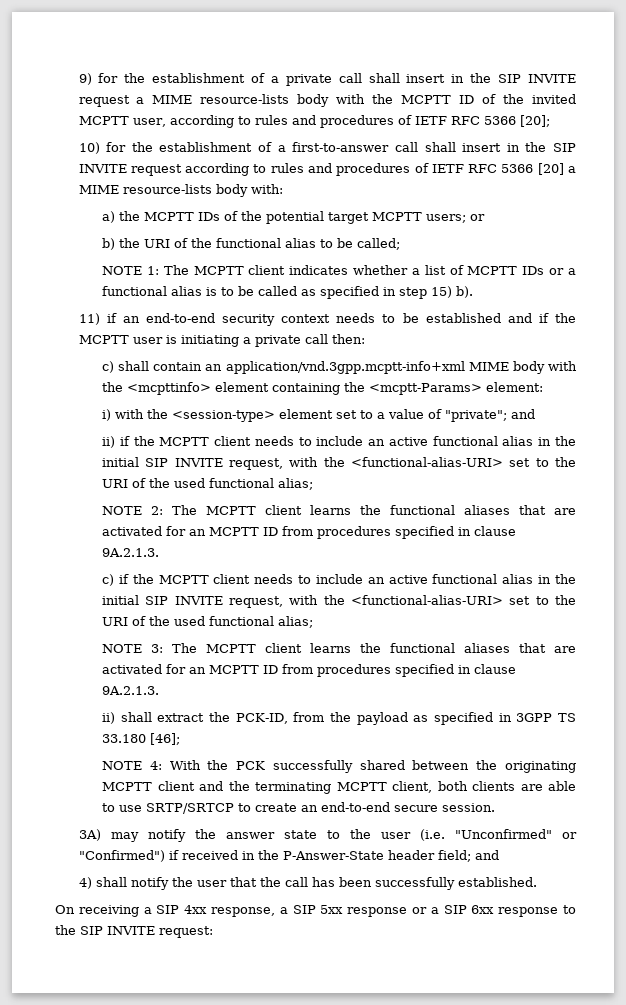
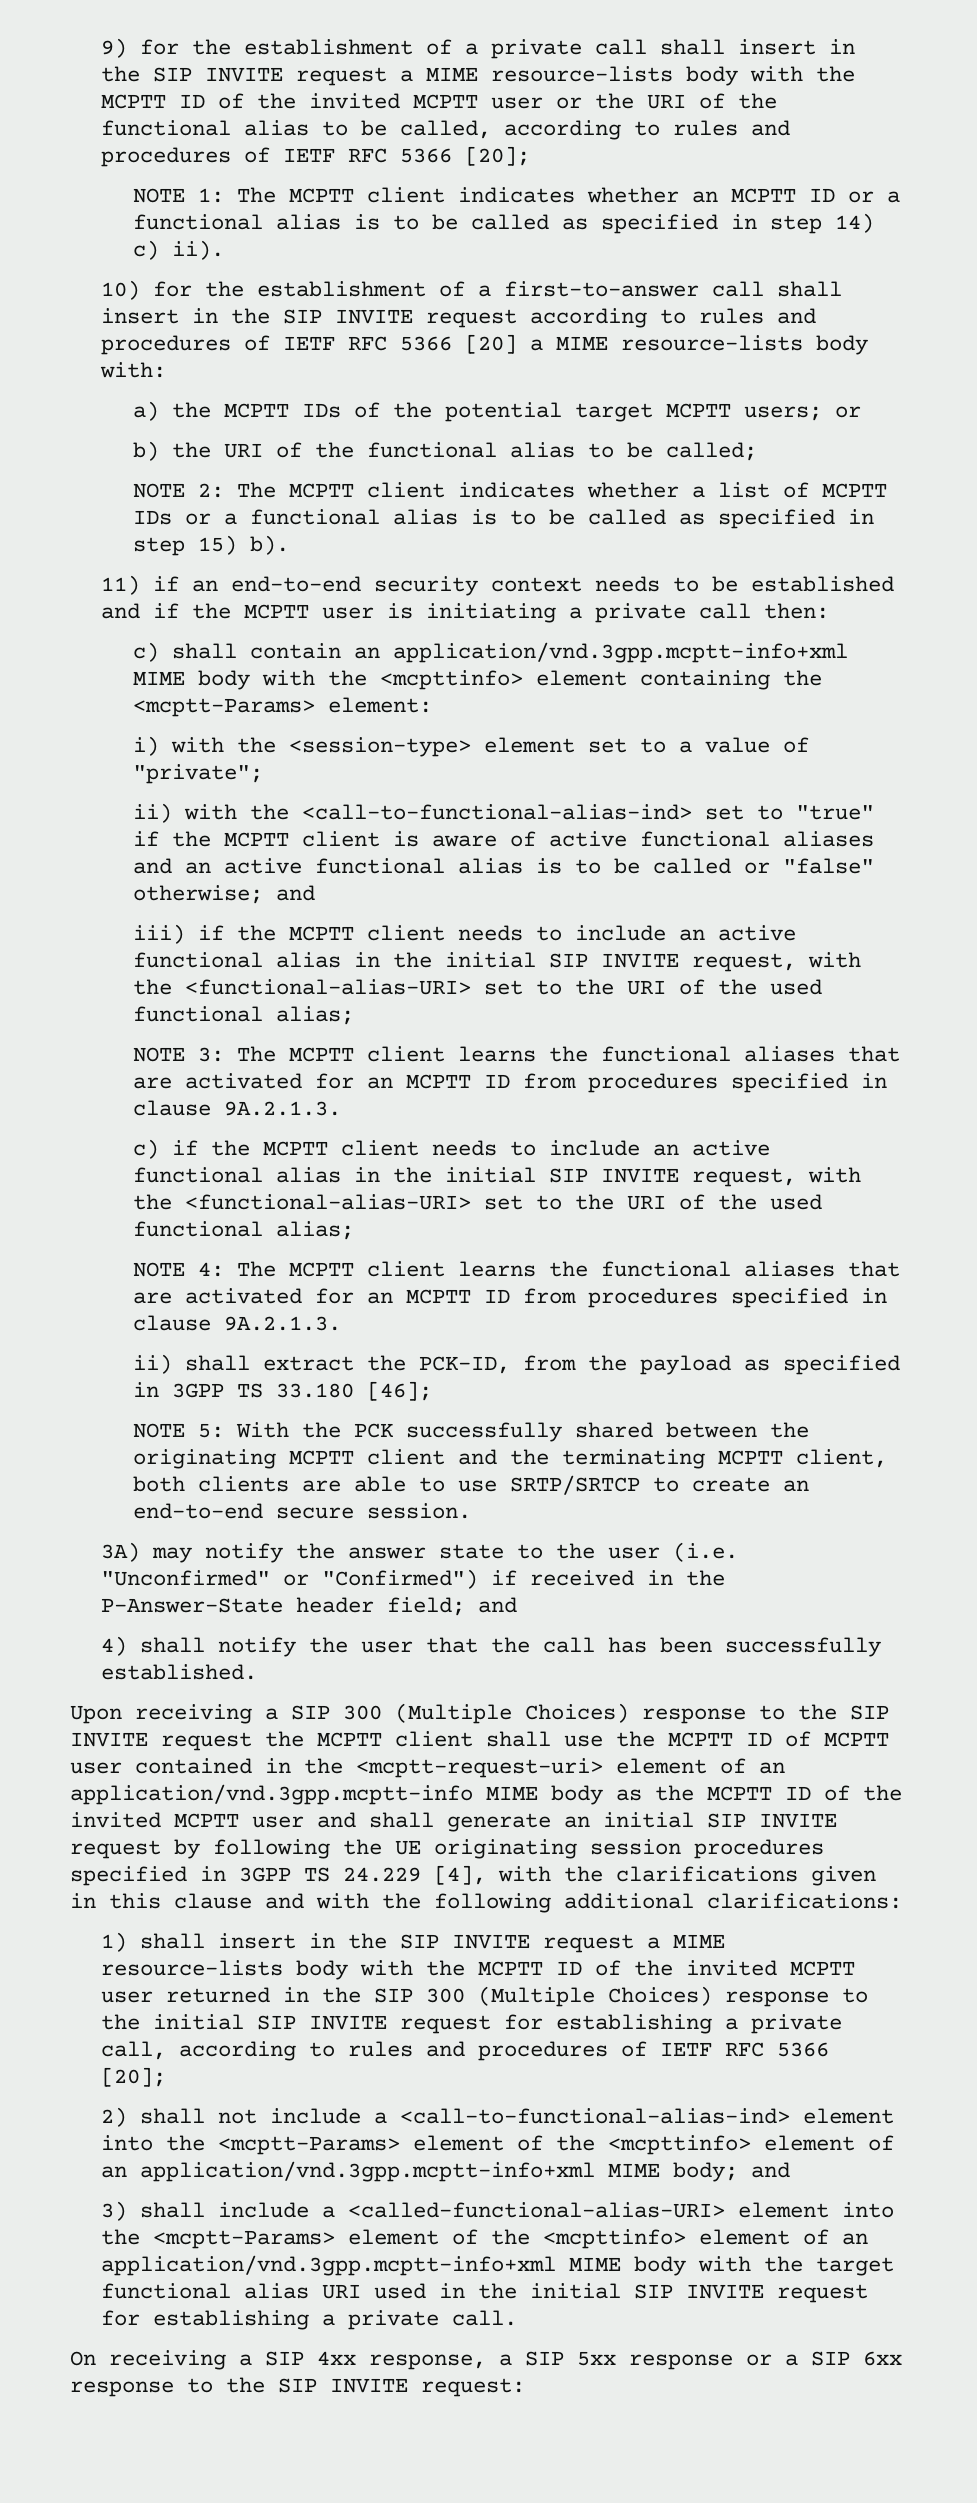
- 9) for the establishment of a private call shall insert in the SIP INVITE request a MIME resource-lists body with the MCPTT ID of the invited MCPTT user, according to rules and procedures of IETF RFC 5366 [20];
+ 9) for the establishment of a private call shall insert in the SIP INVITE request a MIME resource-lists body with the MCPTT ID of the invited MCPTT user or the URI of the functional alias to be called, according to rules and procedures of IETF RFC 5366 [20];
+ NOTE 1: The MCPTT client indicates whether an MCPTT ID or a functional alias is to be called as specified in step 14) c) ii).
- NOTE 1: The MCPTT client indicates whether a list of MCPTT IDs or a functional alias is to be called as specified in step 15) b).
+ NOTE 2: The MCPTT client indicates whether a list of MCPTT IDs or a functional alias is to be called as specified in step 15) b).
- i) with the <session-type> element set to a value of "private"; and
- ii) if the MCPTT client needs to include an active functional alias in the initial SIP INVITE request, with the <functional-alias-URI> set to the URI of the used functional alias;
+ i) with the <session-type> element set to a value of "private";
+ ii) with the <call-to-functional-alias-ind> set to "true" if the MCPTT client is aware of active functional aliases and an active functional alias is to be called or "false" otherwise; and
+ iii) if the MCPTT client needs to include an active functional alias in the initial SIP INVITE request, with the <functional-alias-URI> set to the URI of the used functional alias;
- NOTE 2: The MCPTT client learns the functional aliases that are activated for an MCPTT ID from procedures specified in clause 9A.2.1.3.
+ NOTE 3: The MCPTT client learns the functional aliases that are activated for an MCPTT ID from procedures specified in clause 9A.2.1.3.
- NOTE 3: The MCPTT client learns the functional aliases that are activated for an MCPTT ID from procedures specified in clause 9A.2.1.3.
+ NOTE 4: The MCPTT client learns the functional aliases that are activated for an MCPTT ID from procedures specified in clause 9A.2.1.3.
- NOTE 4: With the PCK successfully shared between the originating MCPTT client and the terminating MCPTT client, both clients are able to use SRTP/SRTCP to create an end-to-end secure session.
+ NOTE 5: With the PCK successfully shared between the originating MCPTT client and the terminating MCPTT client, both clients are able to use SRTP/SRTCP to create an end-to-end secure session.
+ Upon receiving a SIP 300 (Multiple Choices) response to the SIP INVITE request the MCPTT client shall use the MCPTT ID of MCPTT user contained in the <mcptt-request-uri> element of an application/vnd.3gpp.mcptt-info MIME body as the MCPTT ID of the invited MCPTT user and shall generate an initial SIP INVITE request by following the UE originating session procedures specified in 3GPP TS 24.229 [4], with the clarifications given in this clause and with the following additional clarifications:
+ 1) shall insert in the SIP INVITE request a MIME resource-lists body with the MCPTT ID of the invited MCPTT user returned in the SIP 300 (Multiple Choices) response to the initial SIP INVITE request for establishing a private call, according to rules and procedures of IETF RFC 5366 [20];
+ 2) shall not include a <call-to-functional-alias-ind> element into the <mcptt-Params> element of the <mcpttinfo> element of an application/vnd.3gpp.mcptt-info+xml MIME body; and
+ 3) shall include a <called-functional-alias-URI> element into the <mcptt-Params> element of the <mcpttinfo> element of an application/vnd.3gpp.mcptt-info+xml MIME body with the target functional alias URI used in the initial SIP INVITE request for establishing a private call.

